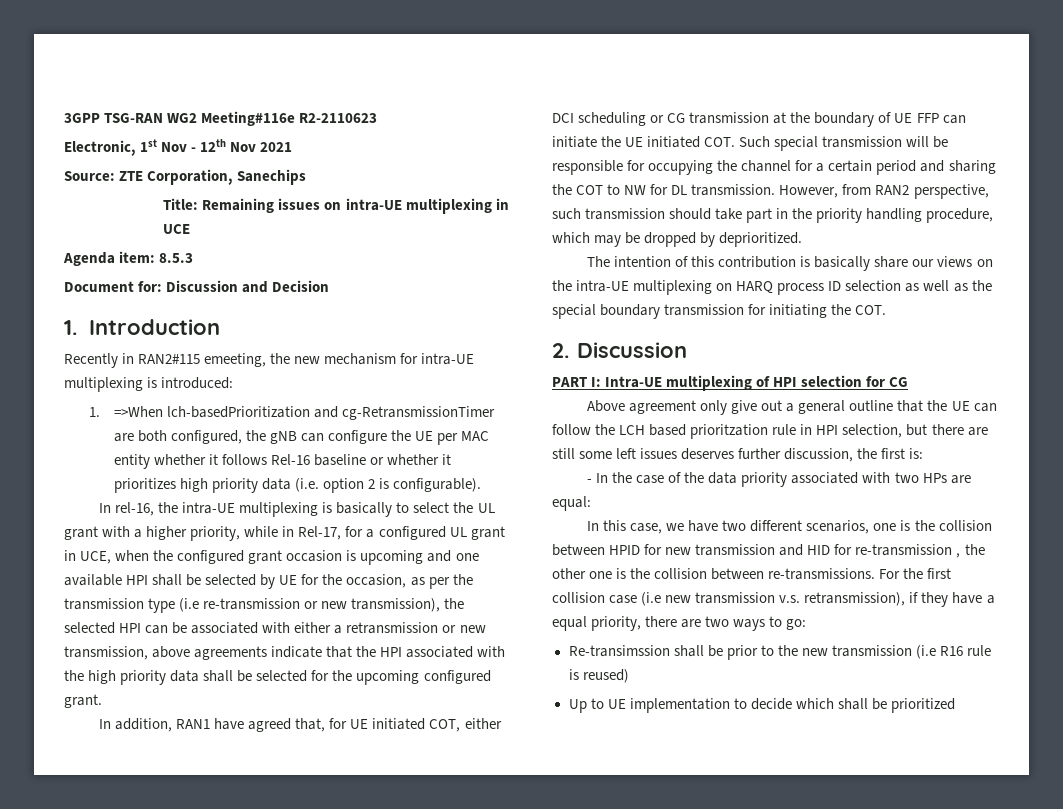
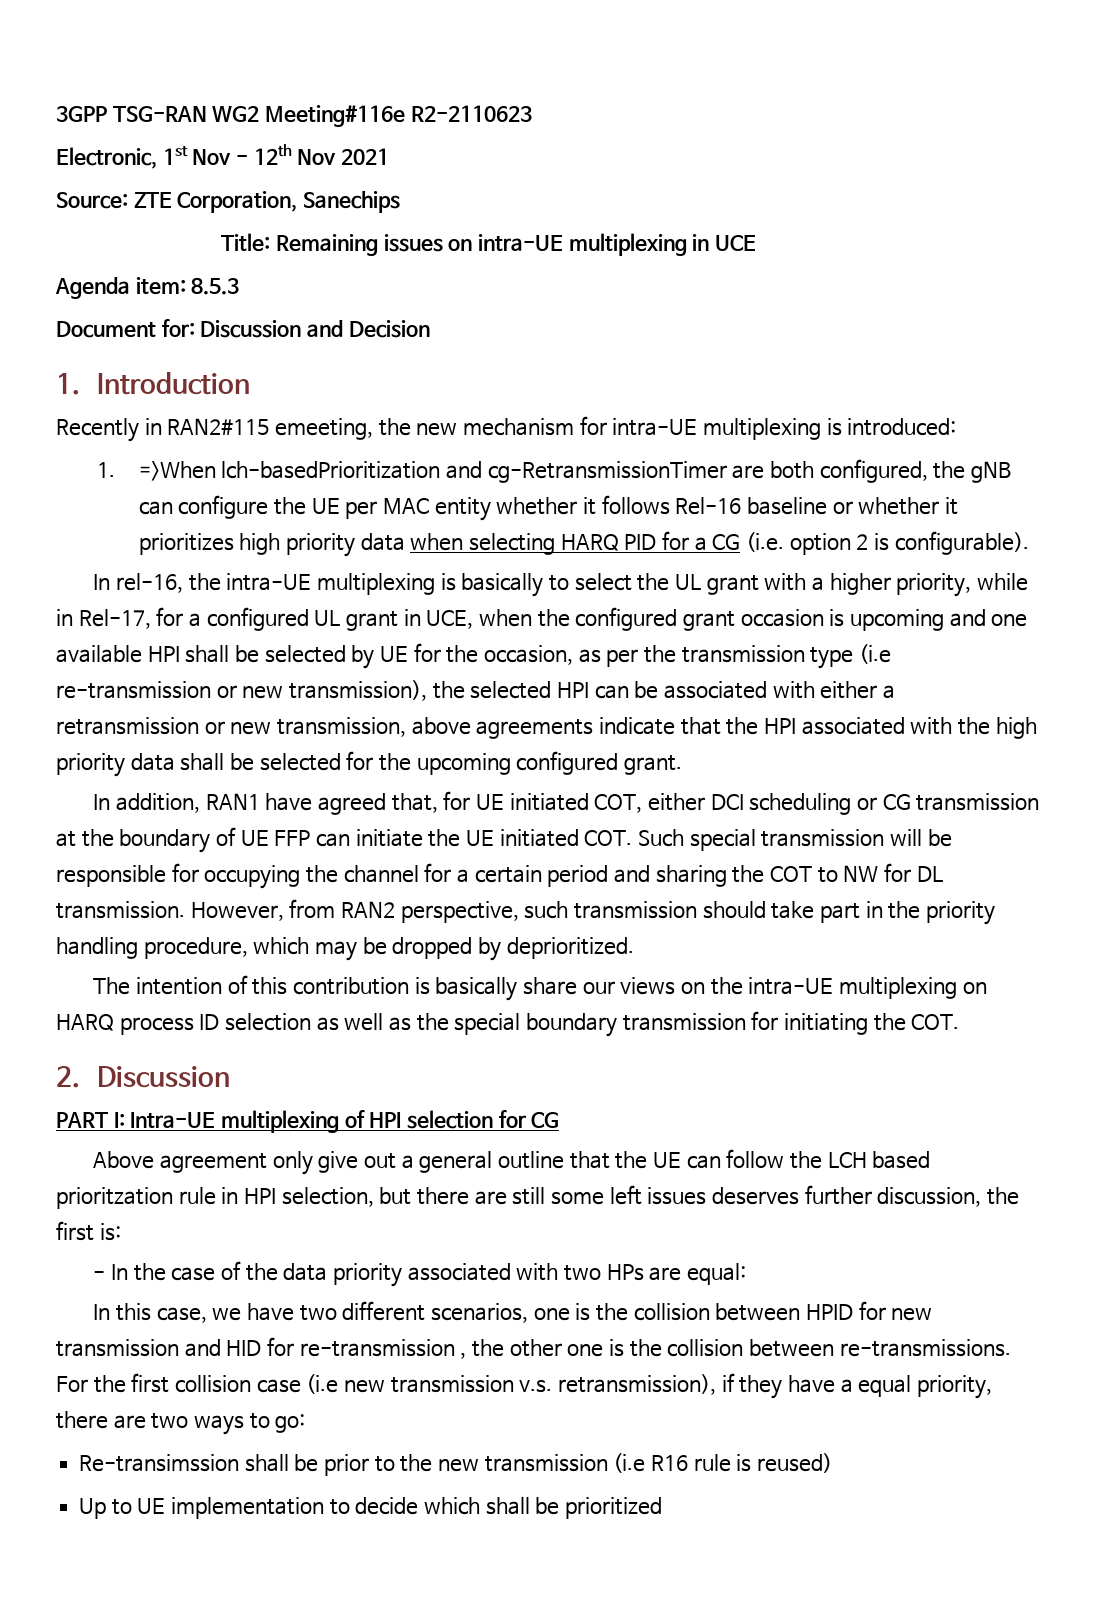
- 1. =>When lch-basedPrioritization and cg-RetransmissionTimer are both configured, the gNB can configure the UE per MAC entity whether it follows Rel-16 baseline or whether it prioritizes high priority data (i.e. option 2 is configurable).
+ 1. =>When lch-basedPrioritization and cg-RetransmissionTimer are both configured, the gNB can configure the UE per MAC entity whether it follows Rel-16 baseline or whether it prioritizes high priority data when selecting HARQ PID for a CG (i.e. option 2 is configurable).

